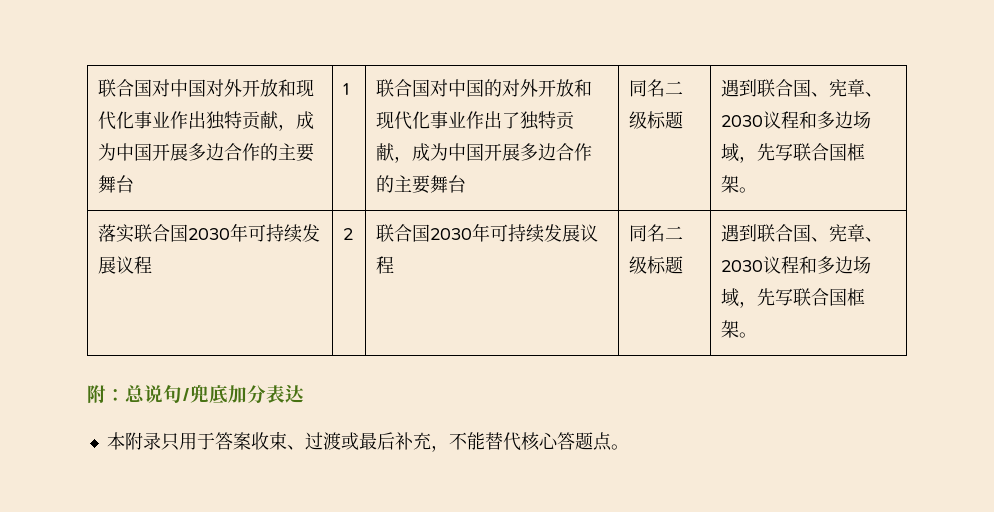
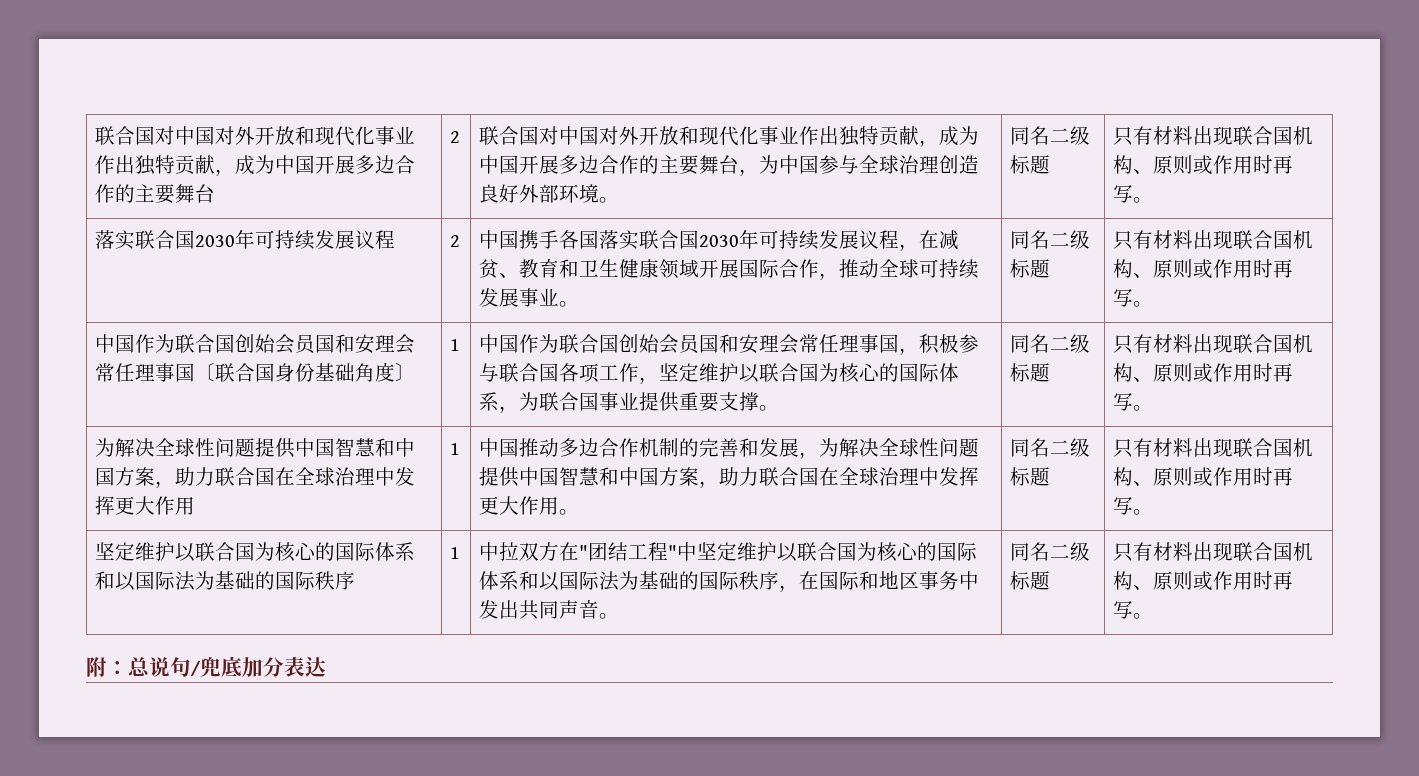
- 1 | 联合国对中国的对外开放和现代化事业作出了独特贡献，成为中国开展多边合作的主要舞台 | 同名二级标题 | 遇到联合国、宪章、2030议程和多边场域，先写联合国框架。
+ 2 | 联合国对中国对外开放和现代化事业作出独特贡献，成为中国开展多边合作的主要舞台，为中国参与全球治理创造良好外部环境。 | 同名二级标题 | 只有材料出现联合国机构、原则或作用时再写。
- 联合国2030年可持续发展议程 | 同名二级标题 | 遇到联合国、宪章、2030议程和多边场域，先写联合国框架。
+ 中国携手各国落实联合国2030年可持续发展议程，在减贫、教育和卫生健康领域开展国际合作，推动全球可持续发展事业。 | 同名二级标题 | 只有材料出现联合国机构、原则或作用时再写。
+ 中国作为联合国创始会员国和安理会常任理事国〔联合国身份基础角度〕 | 1 | 中国作为联合国创始会员国和安理会常任理事国，积极参与联合国各项工作，坚定维护以联合国为核心的国际体系，为联合国事业提供重要支撑。 | 同名二级标题 | 只有材料出现联合国机构、原则或作用时再写。
+ 为解决全球性问题提供中国智慧和中国方案，助力联合国在全球治理中发挥更大作用 | 1 | 中国推动多边合作机制的完善和发展，为解决全球性问题提供中国智慧和中国方案，助力联合国在全球治理中发挥更大作用。 | 同名二级标题 | 只有材料出现联合国机构、原则或作用时再写。
+ 坚定维护以联合国为核心的国际体系和以国际法为基础的国际秩序 | 1 | 中拉双方在"团结工程"中坚定维护以联合国为核心的国际体系和以国际法为基础的国际秩序，在国际和地区事务中发出共同声音。 | 同名二级标题 | 只有材料出现联合国机构、原则或作用时再写。
- 本附录只用于答案收束、过渡或最后补充，不能替代核心答题点。

